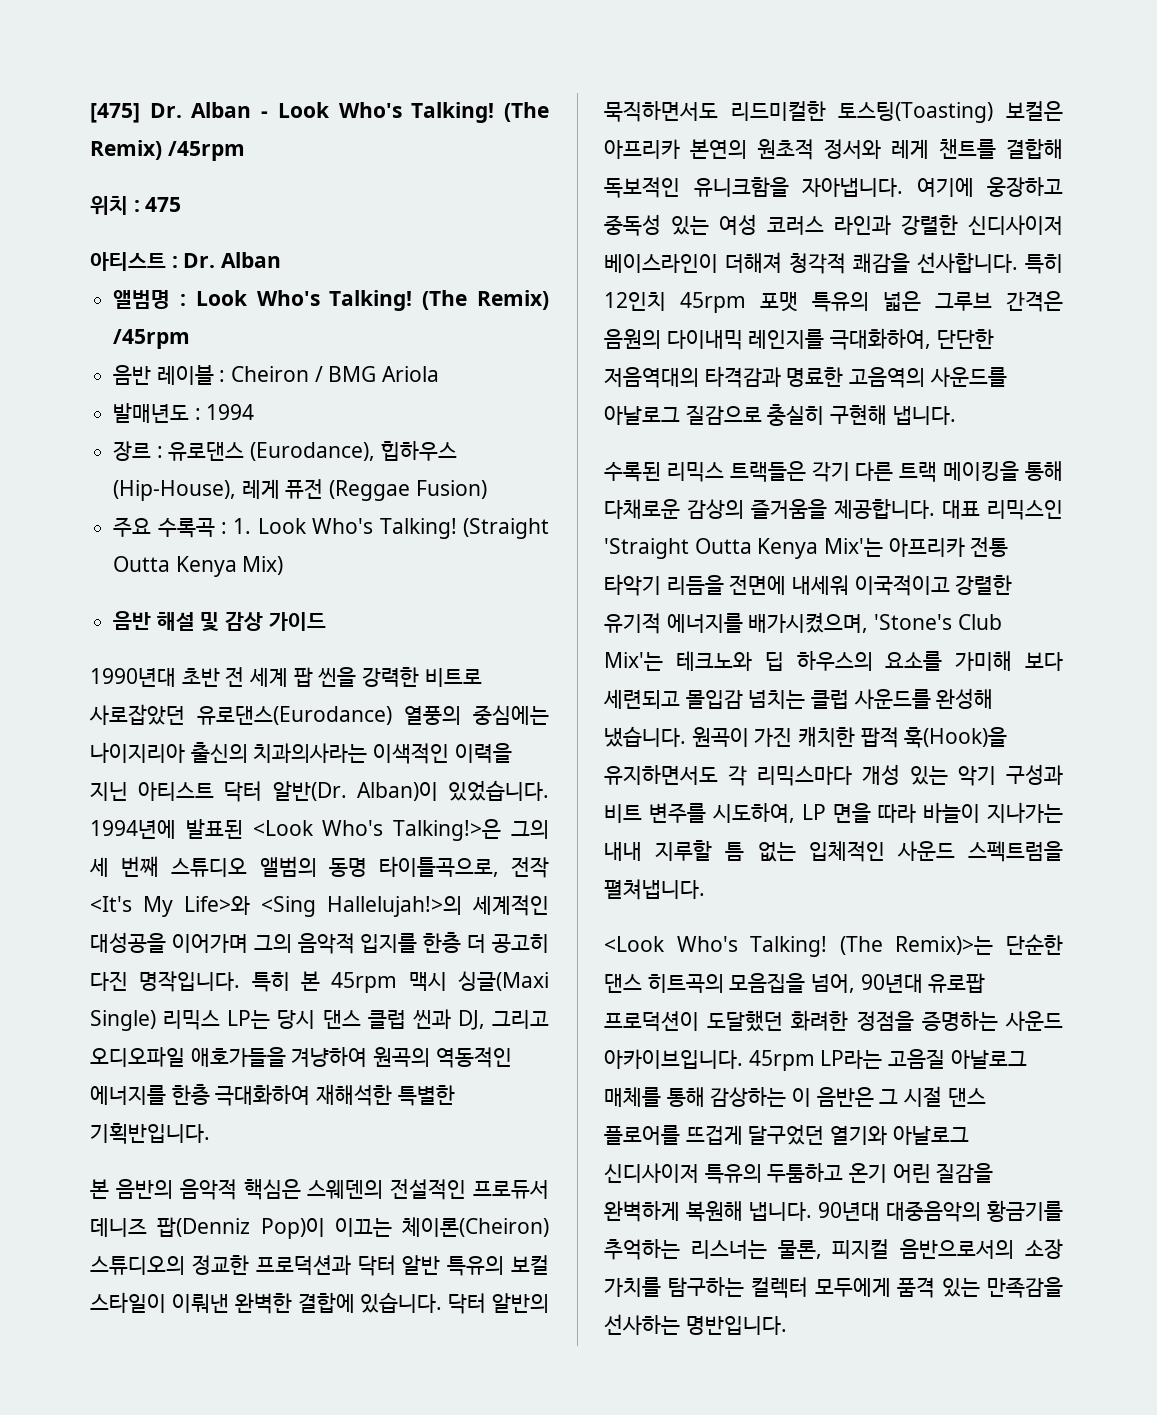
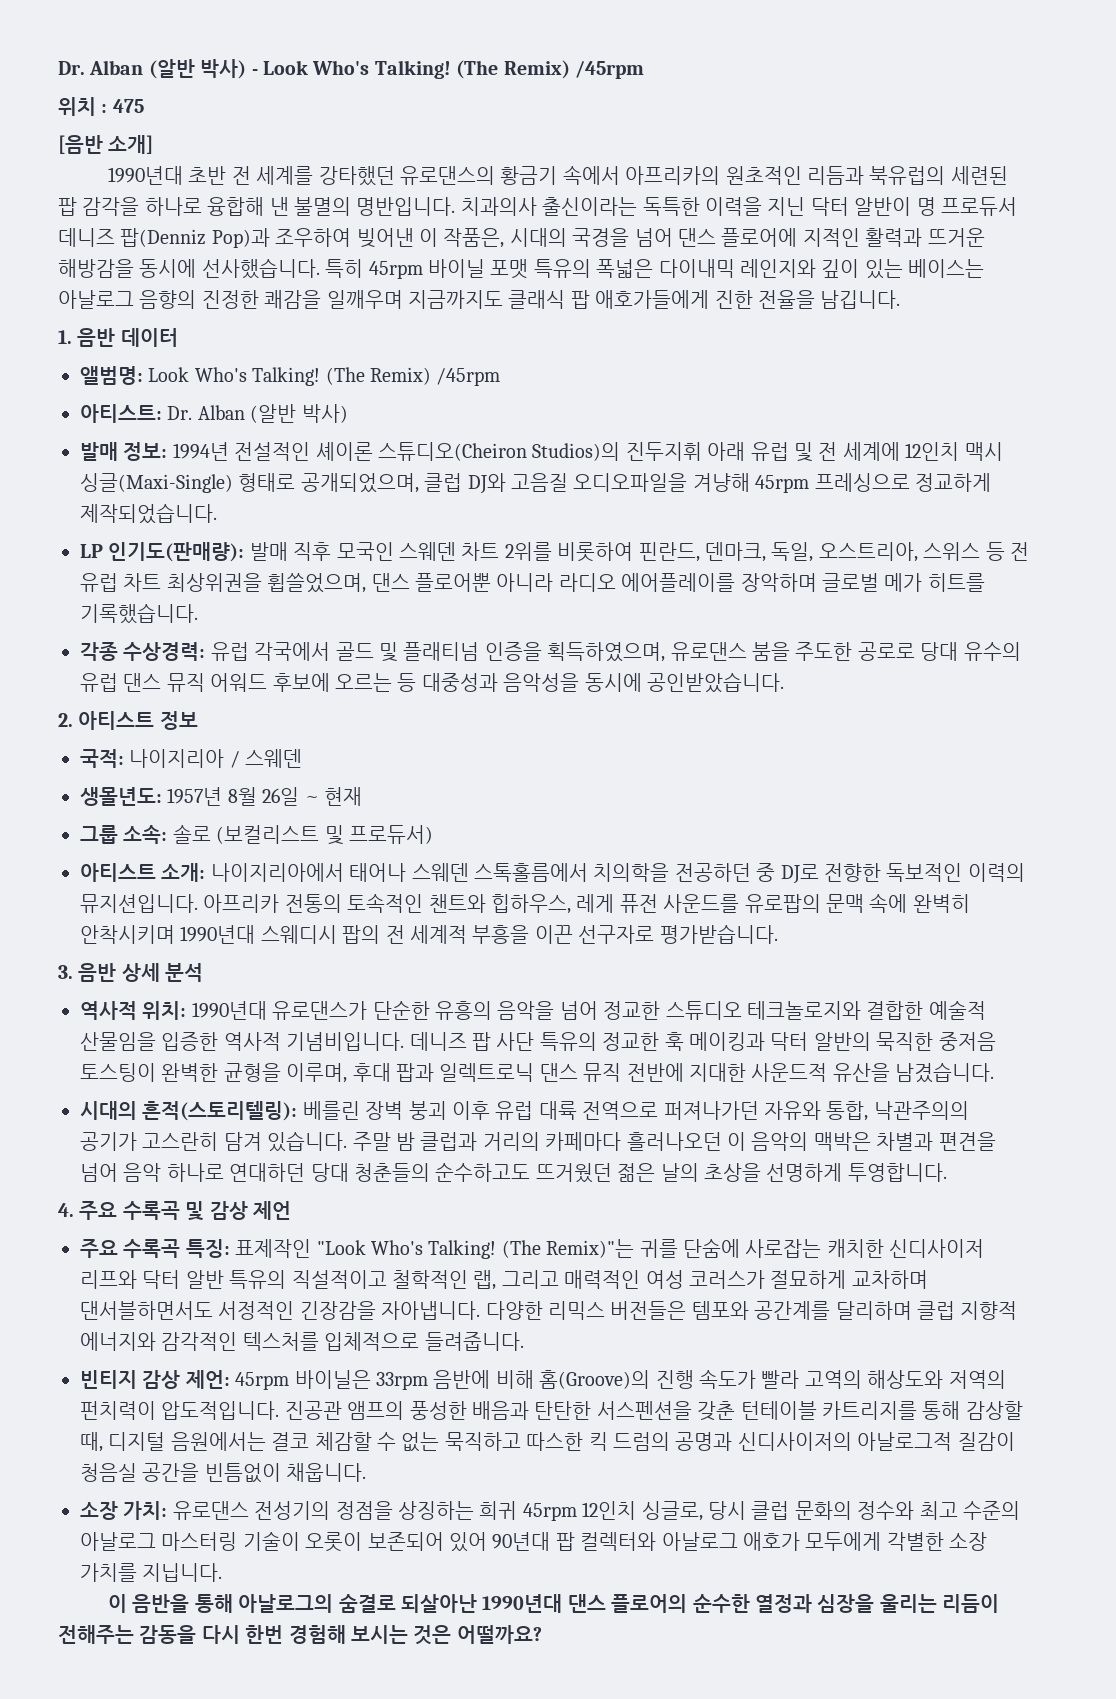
- [475] Dr. Alban - Look Who's Talking!
+ Dr. Alban (알반 박사) - Look Who's Talking!
- 아티스트 : Dr. Alban
- 앨범명 : Look Who's Talking! (The Remix) /45rpm
- 음반 레이블 : Cheiron / BMG Ariola
- 발매년도 : 1994
- 장르 : 유로댄스 (Eurodance), 힙하우스 (Hip-House), 레게 퓨전 (Reggae Fusion)
- 주요 수록곡 : 1. Look Who's Talking! (Straight Outta Kenya Mix)
- 음반 해설 및 감상 가이드
- 1990년대 초반 전 세계 팝 씬을 강력한 비트로 사로잡았던 유로댄스(Eurodance) 열풍의 중심에는 나이지리아 출신의 치과의사라는 이색적인 이력을 지닌 아티스트 닥터 알반(Dr. Alban)이 있었습니다. 1994년에 발표된 <Look Who's Talking!>은 그의 세 번째 스튜디오 앨범의 동명 타이틀곡으로, 전작 <It's My Life>와 <Sing Hallelujah!>의 세계적인 대성공을 이어가며 그의 음악적 입지를 한층 더 공고히 다진 명작입니다. 특히 본 45rpm 맥시 싱글(Maxi Single) 리믹스 LP는 당시 댄스 클럽 씬과 DJ, 그리고 오디오파일 애호가들을 겨냥하여 원곡의 역동적인 에너지를 한층 극대화하여 재해석한 특별한 기획반입니다.
- 본 음반의 음악적 핵심은 스웨덴의 전설적인 프로듀서 데니즈 팝(Denniz Pop)이 이끄는 체이론(Cheiron) 스튜디오의 정교한 프로덕션과 닥터 알반 특유의 보컬 스타일이 이뤄낸 완벽한 결합에 있습니다. 닥터 알반의 묵직하면서도 리드미컬한 토스팅(Toasting) 보컬은 아프리카 본연의 원초적 정서와 레게 챈트를 결합해 독보적인 유니크함을 자아냅니다. 여기에 웅장하고 중독성 있는 여성 코러스 라인과 강렬한 신디사이저 베이스라인이 더해져 청각적 쾌감을 선사합니다. 특히 12인치 45rpm 포맷 특유의 넓은 그루브 간격은 음원의 다이내믹 레인지를 극대화하여, 단단한 저음역대의 타격감과 명료한 고음역의 사운드를 아날로그 질감으로 충실히 구현해 냅니다.
- 수록된 리믹스 트랙들은 각기 다른 트랙 메이킹을 통해 다채로운 감상의 즐거움을 제공합니다. 대표 리믹스인 'Straight Outta Kenya Mix'는 아프리카 전통 타악기 리듬을 전면에 내세워 이국적이고 강렬한 유기적 에너지를 배가시켰으며, 'Stone's Club Mix'는 테크노와 딥 하우스의 요소를 가미해 보다 세련되고 몰입감 넘치는 클럽 사운드를 완성해 냈습니다. 원곡이 가진 캐치한 팝적 훅(Hook)을 유지하면서도 각 리믹스마다 개성 있는 악기 구성과 비트 변주를 시도하여, LP 면을 따라 바늘이 지나가는 내내 지루할 틈 없는 입체적인 사운드 스펙트럼을 펼쳐냅니다.
- <Look Who's Talking! (The Remix)>는 단순한 댄스 히트곡의 모음집을 넘어, 90년대 유로팝 프로덕션이 도달했던 화려한 정점을 증명하는 사운드 아카이브입니다. 45rpm LP라는 고음질 아날로그 매체를 통해 감상하는 이 음반은 그 시절 댄스 플로어를 뜨겁게 달구었던 열기와 아날로그 신디사이저 특유의 두툼하고 온기 어린 질감을 완벽하게 복원해 냅니다. 90년대 대중음악의 황금기를 추억하는 리스너는 물론, 피지컬 음반으로서의 소장 가치를 탐구하는 컬렉터 모두에게 품격 있는 만족감을 선사하는 명반입니다.
+ [음반 소개]
+ 1990년대 초반 전 세계를 강타했던 유로댄스의 황금기 속에서 아프리카의 원초적인 리듬과 북유럽의 세련된 팝 감각을 하나로 융합해 낸 불멸의 명반입니다. 치과의사 출신이라는 독특한 이력을 지닌 닥터 알반이 명 프로듀서 데니즈 팝(Denniz Pop)과 조우하여 빚어낸 이 작품은, 시대의 국경을 넘어 댄스 플로어에 지적인 활력과 뜨거운 해방감을 동시에 선사했습니다. 특히 45rpm 바이닐 포맷 특유의 폭넓은 다이내믹 레인지와 깊이 있는 베이스는 아날로그 음향의 진정한 쾌감을 일깨우며 지금까지도 클래식 팝 애호가들에게 진한 전율을 남깁니다.
+ 1. 음반 데이터
+ 앨범명: Look Who's Talking! (The Remix) /45rpm
+ 아티스트: Dr. Alban (알반 박사)
+ 발매 정보: 1994년 전설적인 셰이론 스튜디오(Cheiron Studios)의 진두지휘 아래 유럽 및 전 세계에 12인치 맥시 싱글(Maxi-Single) 형태로 공개되었으며, 클럽 DJ와 고음질 오디오파일을 겨냥해 45rpm 프레싱으로 정교하게 제작되었습니다.
+ LP 인기도(판매량): 발매 직후 모국인 스웨덴 차트 2위를 비롯하여 핀란드, 덴마크, 독일, 오스트리아, 스위스 등 전 유럽 차트 최상위권을 휩쓸었으며, 댄스 플로어뿐 아니라 라디오 에어플레이를 장악하며 글로벌 메가 히트를 기록했습니다.
+ 각종 수상경력: 유럽 각국에서 골드 및 플래티넘 인증을 획득하였으며, 유로댄스 붐을 주도한 공로로 당대 유수의 유럽 댄스 뮤직 어워드 후보에 오르는 등 대중성과 음악성을 동시에 공인받았습니다.
+ 2. 아티스트 정보
+ 국적: 나이지리아 / 스웨덴
+ 생몰년도: 1957년 8월 26일 ~ 현재
+ 그룹 소속: 솔로 (보컬리스트 및 프로듀서)
+ 아티스트 소개: 나이지리아에서 태어나 스웨덴 스톡홀름에서 치의학을 전공하던 중 DJ로 전향한 독보적인 이력의 뮤지션입니다. 아프리카 전통의 토속적인 챈트와 힙하우스, 레게 퓨전 사운드를 유로팝의 문맥 속에 완벽히 안착시키며 1990년대 스웨디시 팝의 전 세계적 부흥을 이끈 선구자로 평가받습니다.
+ 3. 음반 상세 분석
+ 역사적 위치: 1990년대 유로댄스가 단순한 유흥의 음악을 넘어 정교한 스튜디오 테크놀로지와 결합한 예술적 산물임을 입증한 역사적 기념비입니다. 데니즈 팝 사단 특유의 정교한 훅 메이킹과 닥터 알반의 묵직한 중저음 토스팅이 완벽한 균형을 이루며, 후대 팝과 일렉트로닉 댄스 뮤직 전반에 지대한 사운드적 유산을 남겼습니다.
+ 시대의 흔적(스토리텔링): 베를린 장벽 붕괴 이후 유럽 대륙 전역으로 퍼져나가던 자유와 통합, 낙관주의의 공기가 고스란히 담겨 있습니다. 주말 밤 클럽과 거리의 카페마다 흘러나오던 이 음악의 맥박은 차별과 편견을 넘어 음악 하나로 연대하던 당대 청춘들의 순수하고도 뜨거웠던 젊은 날의 초상을 선명하게 투영합니다.
+ 4. 주요 수록곡 및 감상 제언
+ 주요 수록곡 특징: 표제작인 "Look Who's Talking! (The Remix)"는 귀를 단숨에 사로잡는 캐치한 신디사이저 리프와 닥터 알반 특유의 직설적이고 철학적인 랩, 그리고 매력적인 여성 코러스가 절묘하게 교차하며 댄서블하면서도 서정적인 긴장감을 자아냅니다. 다양한 리믹스 버전들은 템포와 공간계를 달리하며 클럽 지향적 에너지와 감각적인 텍스처를 입체적으로 들려줍니다.
+ 빈티지 감상 제언: 45rpm 바이닐은 33rpm 음반에 비해 홈(Groove)의 진행 속도가 빨라 고역의 해상도와 저역의 펀치력이 압도적입니다. 진공관 앰프의 풍성한 배음과 탄탄한 서스펜션을 갖춘 턴테이블 카트리지를 통해 감상할 때, 디지털 음원에서는 결코 체감할 수 없는 묵직하고 따스한 킥 드럼의 공명과 신디사이저의 아날로그적 질감이 청음실 공간을 빈틈없이 채웁니다.
+ 소장 가치: 유로댄스 전성기의 정점을 상징하는 희귀 45rpm 12인치 싱글로, 당시 클럽 문화의 정수와 최고 수준의 아날로그 마스터링 기술이 오롯이 보존되어 있어 90년대 팝 컬렉터와 아날로그 애호가 모두에게 각별한 소장 가치를 지닙니다.
+ 이 음반을 통해 아날로그의 숨결로 되살아난 1990년대 댄스 플로어의 순수한 열정과 심장을 울리는 리듬이 전해주는 감동을 다시 한번 경험해 보시는 것은 어떨까요?

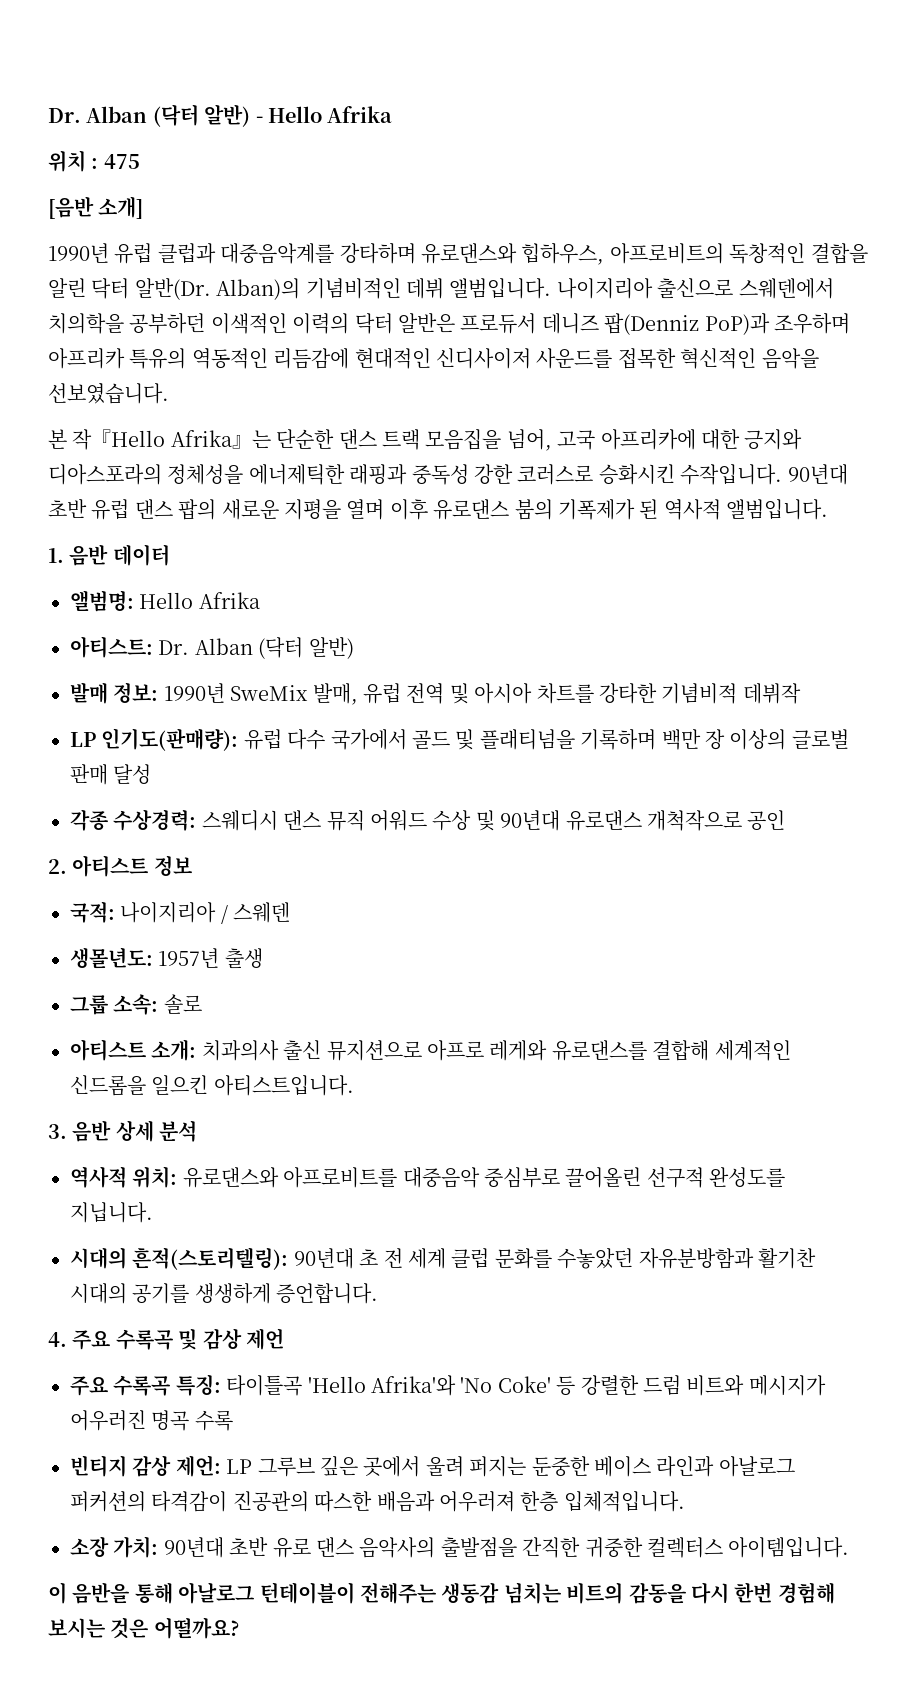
- Dr. Alban (알반 박사) - Look Who's Talking! (The Remix) /45rpm
+ Dr. Alban (닥터 알반) - Hello Afrika
- 1990년대 초반 전 세계를 강타했던 유로댄스의 황금기 속에서 아프리카의 원초적인 리듬과 북유럽의 세련된 팝 감각을 하나로 융합해 낸 불멸의 명반입니다. 치과의사 출신이라는 독특한 이력을 지닌 닥터 알반이 명 프로듀서 데니즈 팝(Denniz Pop)과 조우하여 빚어낸 이 작품은, 시대의 국경을 넘어 댄스 플로어에 지적인 활력과 뜨거운 해방감을 동시에 선사했습니다. 특히 45rpm 바이닐 포맷 특유의 폭넓은 다이내믹 레인지와 깊이 있는 베이스는 아날로그 음향의 진정한 쾌감을 일깨우며 지금까지도 클래식 팝 애호가들에게 진한 전율을 남깁니다.
+ 1990년 유럽 클럽과 대중음악계를 강타하며 유로댄스와 힙하우스, 아프로비트의 독창적인 결합을 알린 닥터 알반(Dr. Alban)의 기념비적인 데뷔 앨범입니다. 나이지리아 출신으로 스웨덴에서 치의학을 공부하던 이색적인 이력의 닥터 알반은 프로듀서 데니즈 팝(Denniz PoP)과 조우하며 아프리카 특유의 역동적인 리듬감에 현대적인 신디사이저 사운드를 접목한 혁신적인 음악을 선보였습니다.
+ 본 작『Hello Afrika』는 단순한 댄스 트랙 모음집을 넘어, 고국 아프리카에 대한 긍지와 디아스포라의 정체성을 에너제틱한 래핑과 중독성 강한 코러스로 승화시킨 수작입니다. 90년대 초반 유럽 댄스 팝의 새로운 지평을 열며 이후 유로댄스 붐의 기폭제가 된 역사적 앨범입니다.
  1. 음반 데이터
- 앨범명: Look Who's Talking! (The Remix) /45rpm
+ 앨범명: Hello Afrika
- 아티스트: Dr. Alban (알반 박사)
+ 아티스트: Dr. Alban (닥터 알반)
- 발매 정보: 1994년 전설적인 셰이론 스튜디오(Cheiron Studios)의 진두지휘 아래 유럽 및 전 세계에 12인치 맥시 싱글(Maxi-Single) 형태로 공개되었으며, 클럽 DJ와 고음질 오디오파일을 겨냥해 45rpm 프레싱으로 정교하게 제작되었습니다.
- LP 인기도(판매량): 발매 직후 모국인 스웨덴 차트 2위를 비롯하여 핀란드, 덴마크, 독일, 오스트리아, 스위스 등 전 유럽 차트 최상위권을 휩쓸었으며, 댄스 플로어뿐 아니라 라디오 에어플레이를 장악하며 글로벌 메가 히트를 기록했습니다.
- 각종 수상경력: 유럽 각국에서 골드 및 플래티넘 인증을 획득하였으며, 유로댄스 붐을 주도한 공로로 당대 유수의 유럽 댄스 뮤직 어워드 후보에 오르는 등 대중성과 음악성을 동시에 공인받았습니다.
+ 발매 정보: 1990년 SweMix 발매, 유럽 전역 및 아시아 차트를 강타한 기념비적 데뷔작
+ LP 인기도(판매량): 유럽 다수 국가에서 골드 및 플래티넘을 기록하며 백만 장 이상의 글로벌 판매 달성
+ 각종 수상경력: 스웨디시 댄스 뮤직 어워드 수상 및 90년대 유로댄스 개척작으로 공인
- 생몰년도: 1957년 8월 26일 ~ 현재
+ 생몰년도: 1957년 출생
- 그룹 소속: 솔로 (보컬리스트 및 프로듀서)
+ 그룹 소속: 솔로
- 아티스트 소개: 나이지리아에서 태어나 스웨덴 스톡홀름에서 치의학을 전공하던 중 DJ로 전향한 독보적인 이력의 뮤지션입니다. 아프리카 전통의 토속적인 챈트와 힙하우스, 레게 퓨전 사운드를 유로팝의 문맥 속에 완벽히 안착시키며 1990년대 스웨디시 팝의 전 세계적 부흥을 이끈 선구자로 평가받습니다.
+ 아티스트 소개: 치과의사 출신 뮤지션으로 아프로 레게와 유로댄스를 결합해 세계적인 신드롬을 일으킨 아티스트입니다.
- 역사적 위치: 1990년대 유로댄스가 단순한 유흥의 음악을 넘어 정교한 스튜디오 테크놀로지와 결합한 예술적 산물임을 입증한 역사적 기념비입니다. 데니즈 팝 사단 특유의 정교한 훅 메이킹과 닥터 알반의 묵직한 중저음 토스팅이 완벽한 균형을 이루며, 후대 팝과 일렉트로닉 댄스 뮤직 전반에 지대한 사운드적 유산을 남겼습니다.
- 시대의 흔적(스토리텔링): 베를린 장벽 붕괴 이후 유럽 대륙 전역으로 퍼져나가던 자유와 통합, 낙관주의의 공기가 고스란히 담겨 있습니다. 주말 밤 클럽과 거리의 카페마다 흘러나오던 이 음악의 맥박은 차별과 편견을 넘어 음악 하나로 연대하던 당대 청춘들의 순수하고도 뜨거웠던 젊은 날의 초상을 선명하게 투영합니다.
+ 역사적 위치: 유로댄스와 아프로비트를 대중음악 중심부로 끌어올린 선구적 완성도를 지닙니다.
+ 시대의 흔적(스토리텔링): 90년대 초 전 세계 클럽 문화를 수놓았던 자유분방함과 활기찬 시대의 공기를 생생하게 증언합니다.
- 주요 수록곡 특징: 표제작인 "Look Who's Talking! (The Remix)"는 귀를 단숨에 사로잡는 캐치한 신디사이저 리프와 닥터 알반 특유의 직설적이고 철학적인 랩, 그리고 매력적인 여성 코러스가 절묘하게 교차하며 댄서블하면서도 서정적인 긴장감을 자아냅니다. 다양한 리믹스 버전들은 템포와 공간계를 달리하며 클럽 지향적 에너지와 감각적인 텍스처를 입체적으로 들려줍니다.
- 빈티지 감상 제언: 45rpm 바이닐은 33rpm 음반에 비해 홈(Groove)의 진행 속도가 빨라 고역의 해상도와 저역의 펀치력이 압도적입니다. 진공관 앰프의 풍성한 배음과 탄탄한 서스펜션을 갖춘 턴테이블 카트리지를 통해 감상할 때, 디지털 음원에서는 결코 체감할 수 없는 묵직하고 따스한 킥 드럼의 공명과 신디사이저의 아날로그적 질감이 청음실 공간을 빈틈없이 채웁니다.
- 소장 가치: 유로댄스 전성기의 정점을 상징하는 희귀 45rpm 12인치 싱글로, 당시 클럽 문화의 정수와 최고 수준의 아날로그 마스터링 기술이 오롯이 보존되어 있어 90년대 팝 컬렉터와 아날로그 애호가 모두에게 각별한 소장 가치를 지닙니다.
- 이 음반을 통해 아날로그의 숨결로 되살아난 1990년대 댄스 플로어의 순수한 열정과 심장을 울리는 리듬이 전해주는 감동을 다시 한번 경험해 보시는 것은 어떨까요?
+ 주요 수록곡 특징: 타이틀곡 'Hello Afrika'와 'No Coke' 등 강렬한 드럼 비트와 메시지가 어우러진 명곡 수록
+ 빈티지 감상 제언: LP 그루브 깊은 곳에서 울려 퍼지는 둔중한 베이스 라인과 아날로그 퍼커션의 타격감이 진공관의 따스한 배음과 어우러져 한층 입체적입니다.
+ 소장 가치: 90년대 초반 유로 댄스 음악사의 출발점을 간직한 귀중한 컬렉터스 아이템입니다.
+ 이 음반을 통해 아날로그 턴테이블이 전해주는 생동감 넘치는 비트의 감동을 다시 한번 경험해 보시는 것은 어떨까요?

